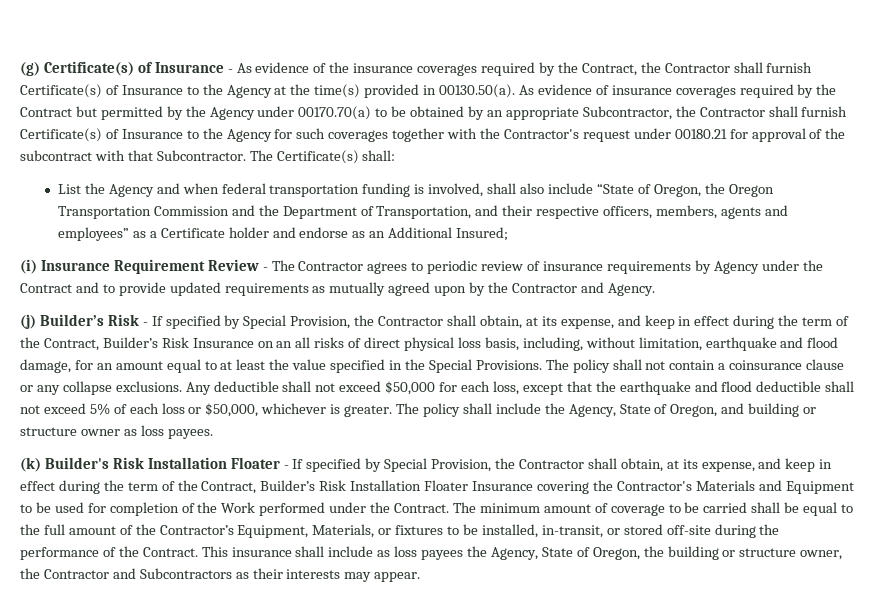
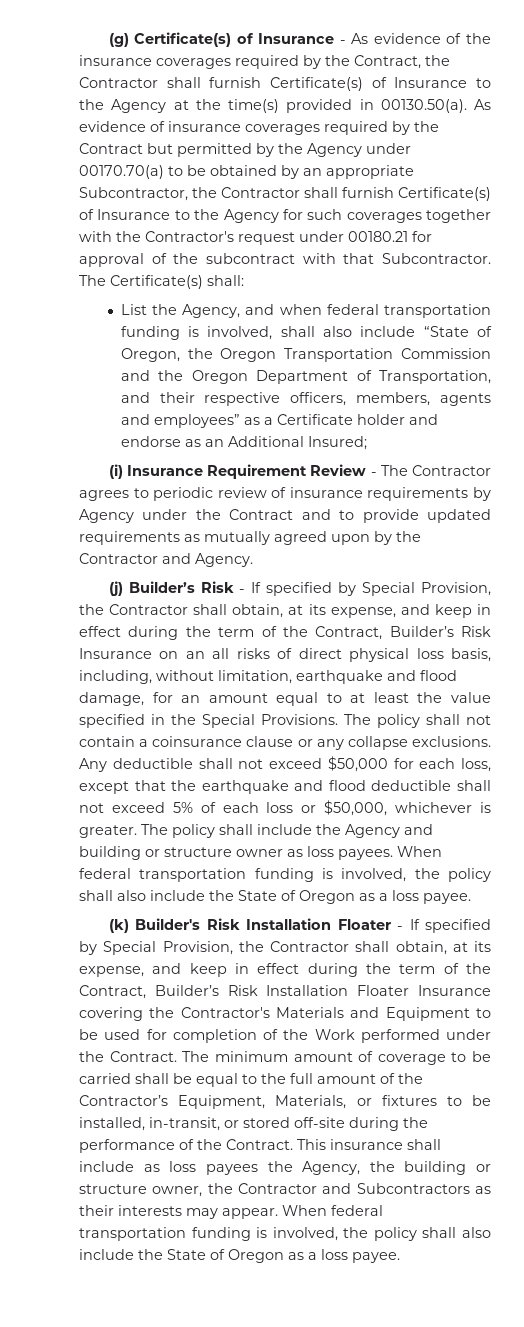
- List the Agency and when federal transportation funding is involved, shall also include “State of Oregon, the Oregon Transportation Commission and the Department of Transportation, and their respective officers, members, agents and employees” as a Certificate holder and endorse as an Additional Insured;
+ List the Agency, and when federal transportation funding is involved, shall also include “State of Oregon, the Oregon Transportation Commission and the Oregon Department of Transportation, and their respective officers, members, agents and employees” as a Certificate holder and endorse as an Additional Insured;
- The policy shall include the Agency, State of Oregon, and building or structure owner as loss payees.
+ The policy shall include the Agency and building or structure owner as loss payees. When federal transportation funding is involved, the policy shall also include the State of Oregon as a loss payee.
- This insurance shall include as loss payees the Agency, State of Oregon, the building or structure owner, the Contractor and Subcontractors as their interests may appear.
+ This insurance shall include as loss payees the Agency, the building or structure owner, the Contractor and Subcontractors as their interests may appear. When federal transportation funding is involved, the policy shall also include the State of Oregon as a loss payee.

